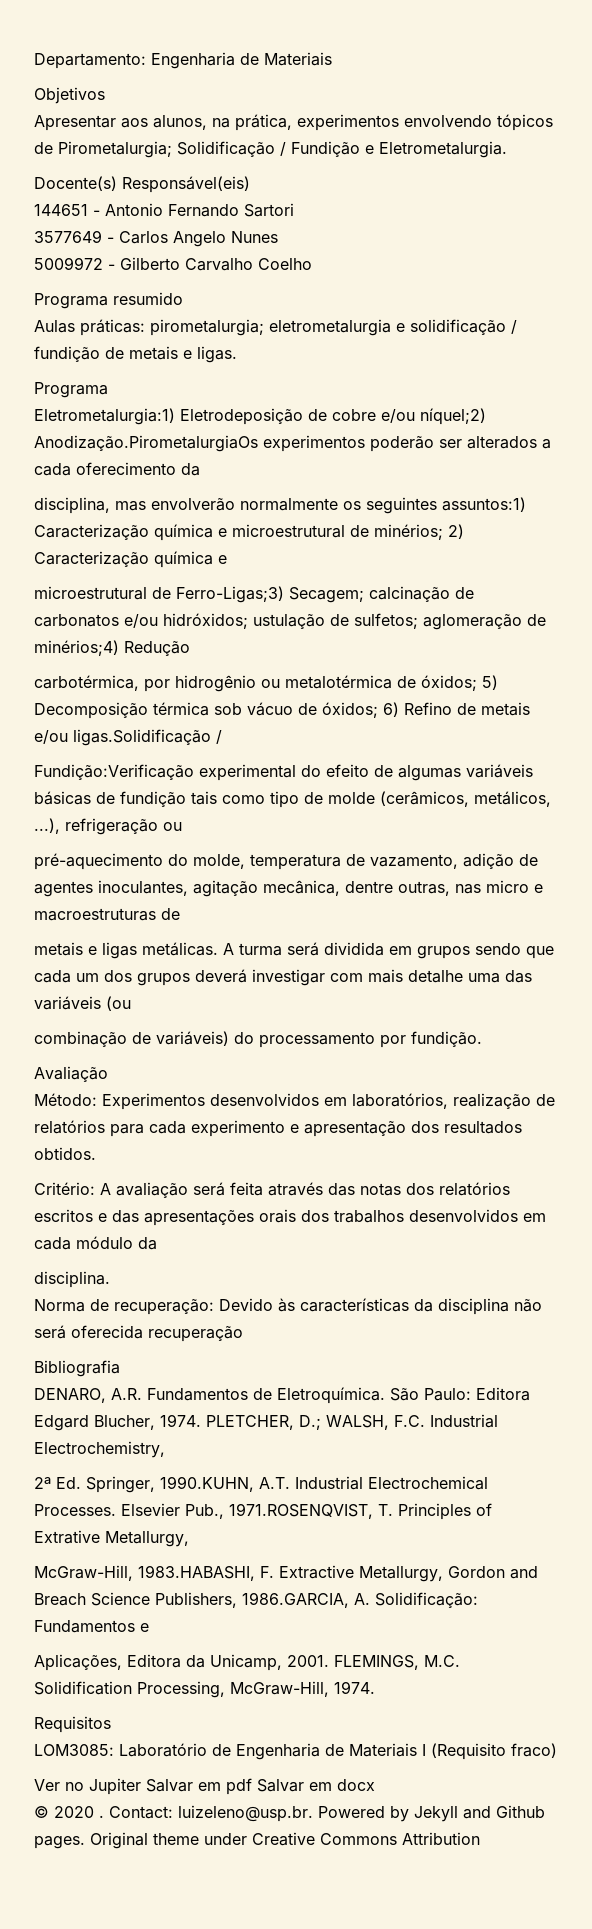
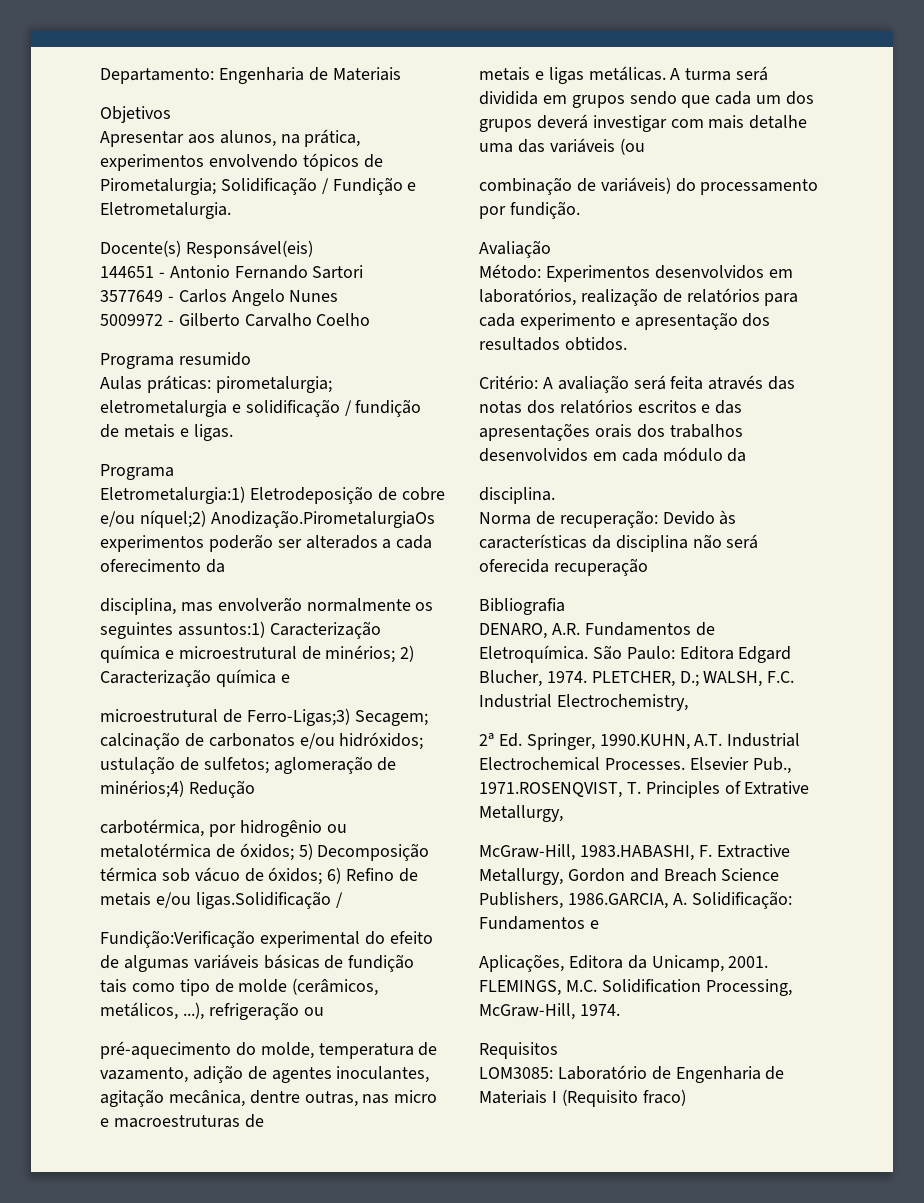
- Ver no Jupiter Salvar em pdf Salvar em docx
- © 2020 . Contact: luizeleno@usp.br. Powered by Jekyll and Github pages. Original theme under Creative Commons Attribution

